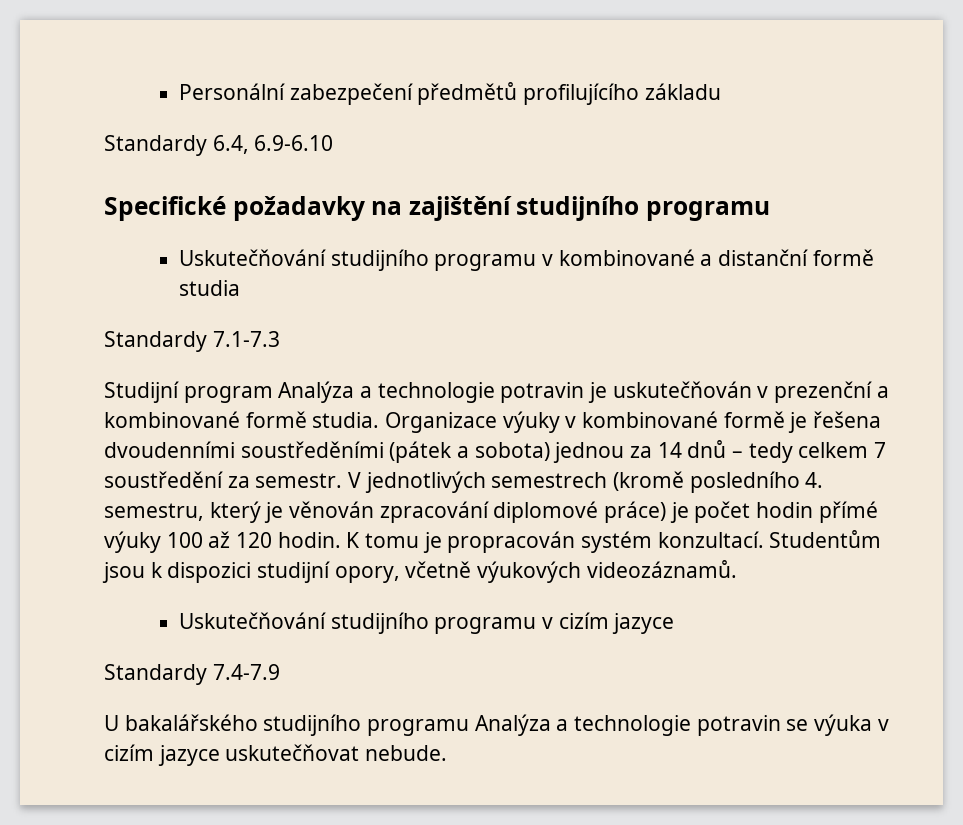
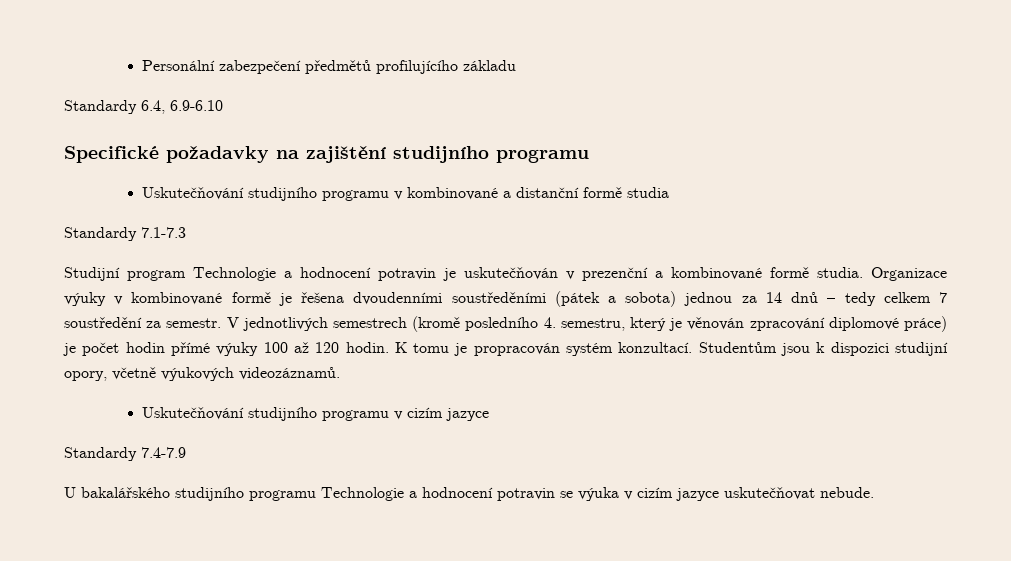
- Studijní program Analýza a technologie potravin je uskutečňován v prezenční a kombinované formě studia.
+ Studijní program Technologie a hodnocení potravin je uskutečňován v prezenční a kombinované formě studia.
- U bakalářského studijního programu Analýza a technologie potravin se výuka v cizím jazyce uskutečňovat nebude.
+ U bakalářského studijního programu Technologie a hodnocení potravin se výuka v cizím jazyce uskutečňovat nebude.

